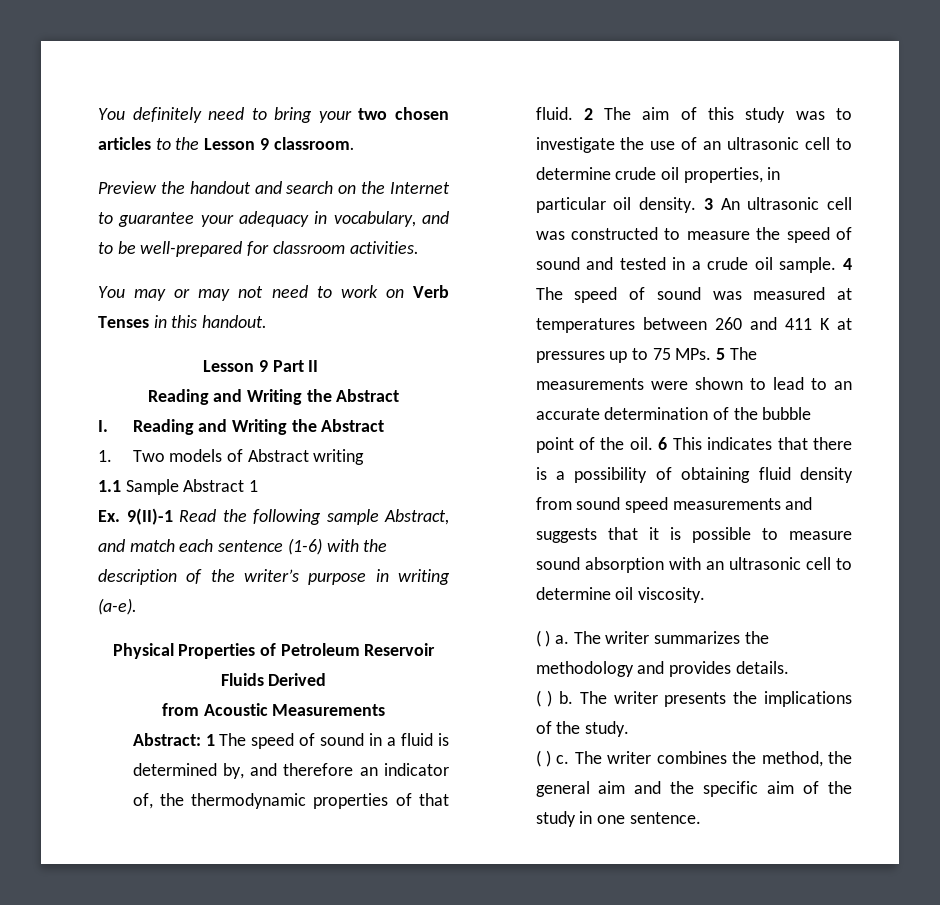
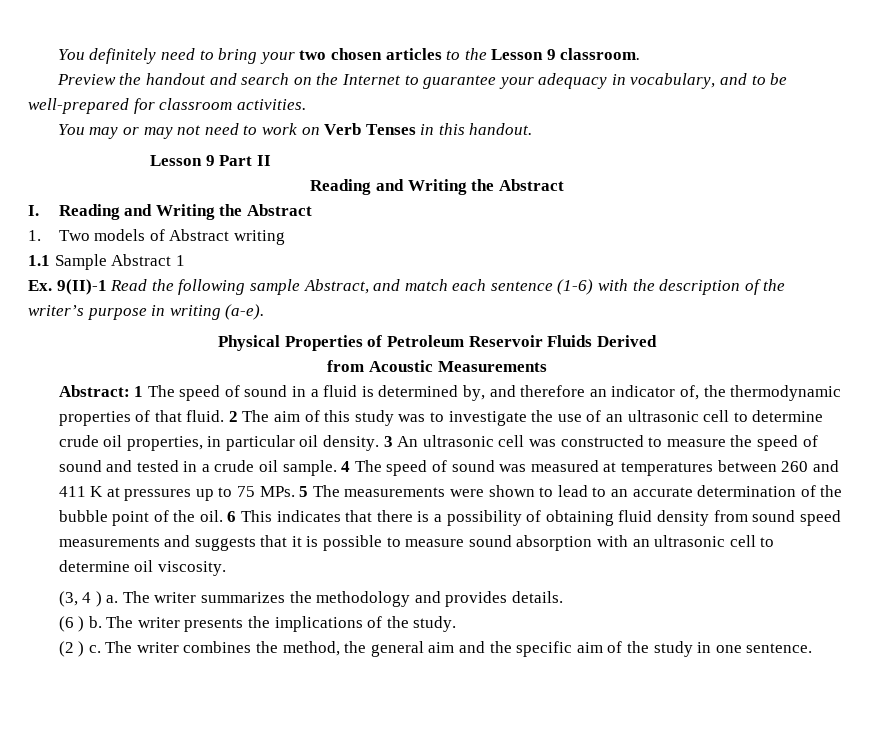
- ( ) a.
+ (3, 4 ) a.
- ( ) b.
+ (6 ) b.
- ( ) c.
+ (2 ) c.

